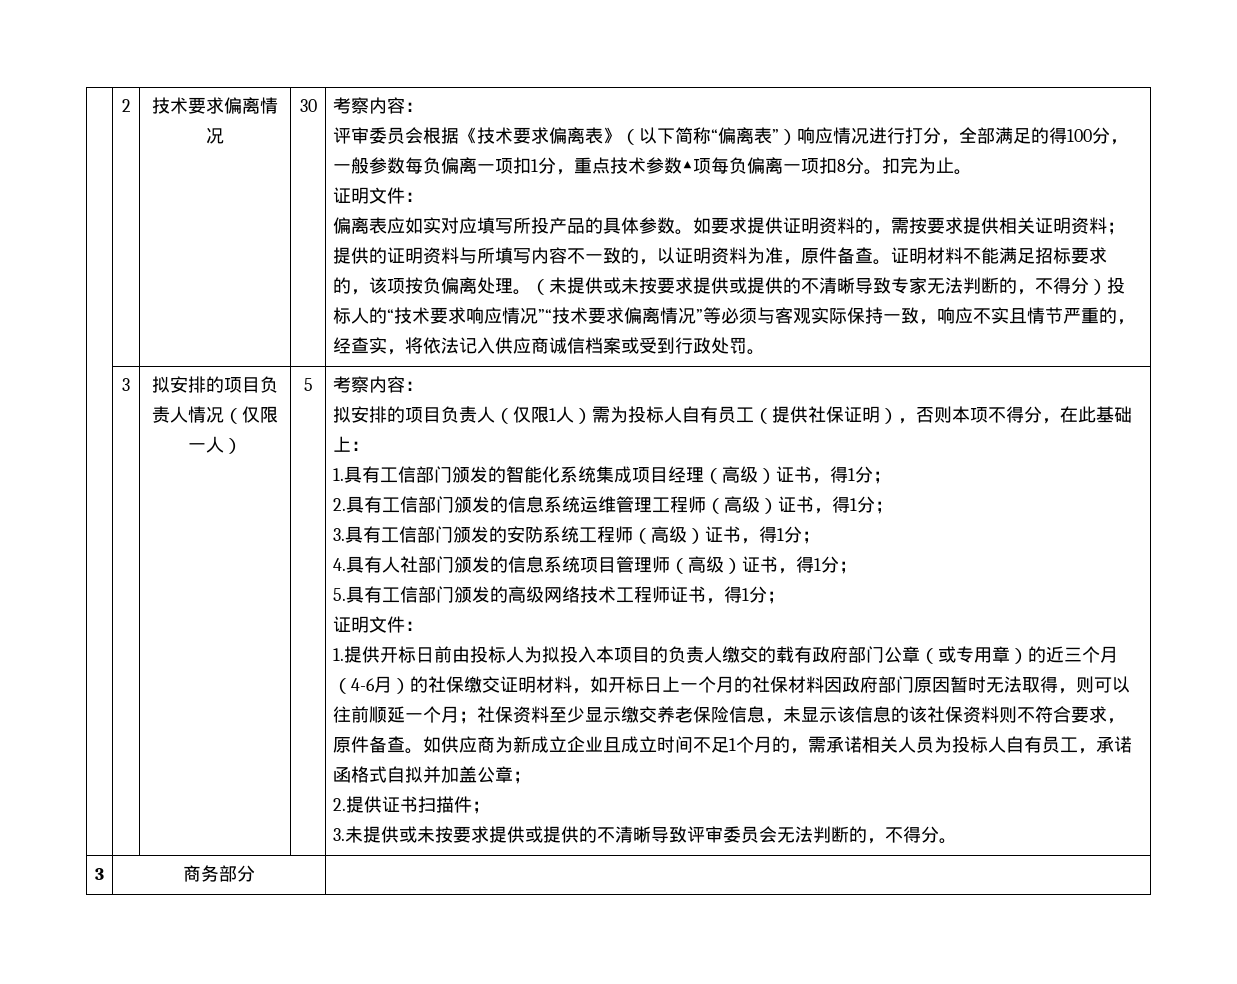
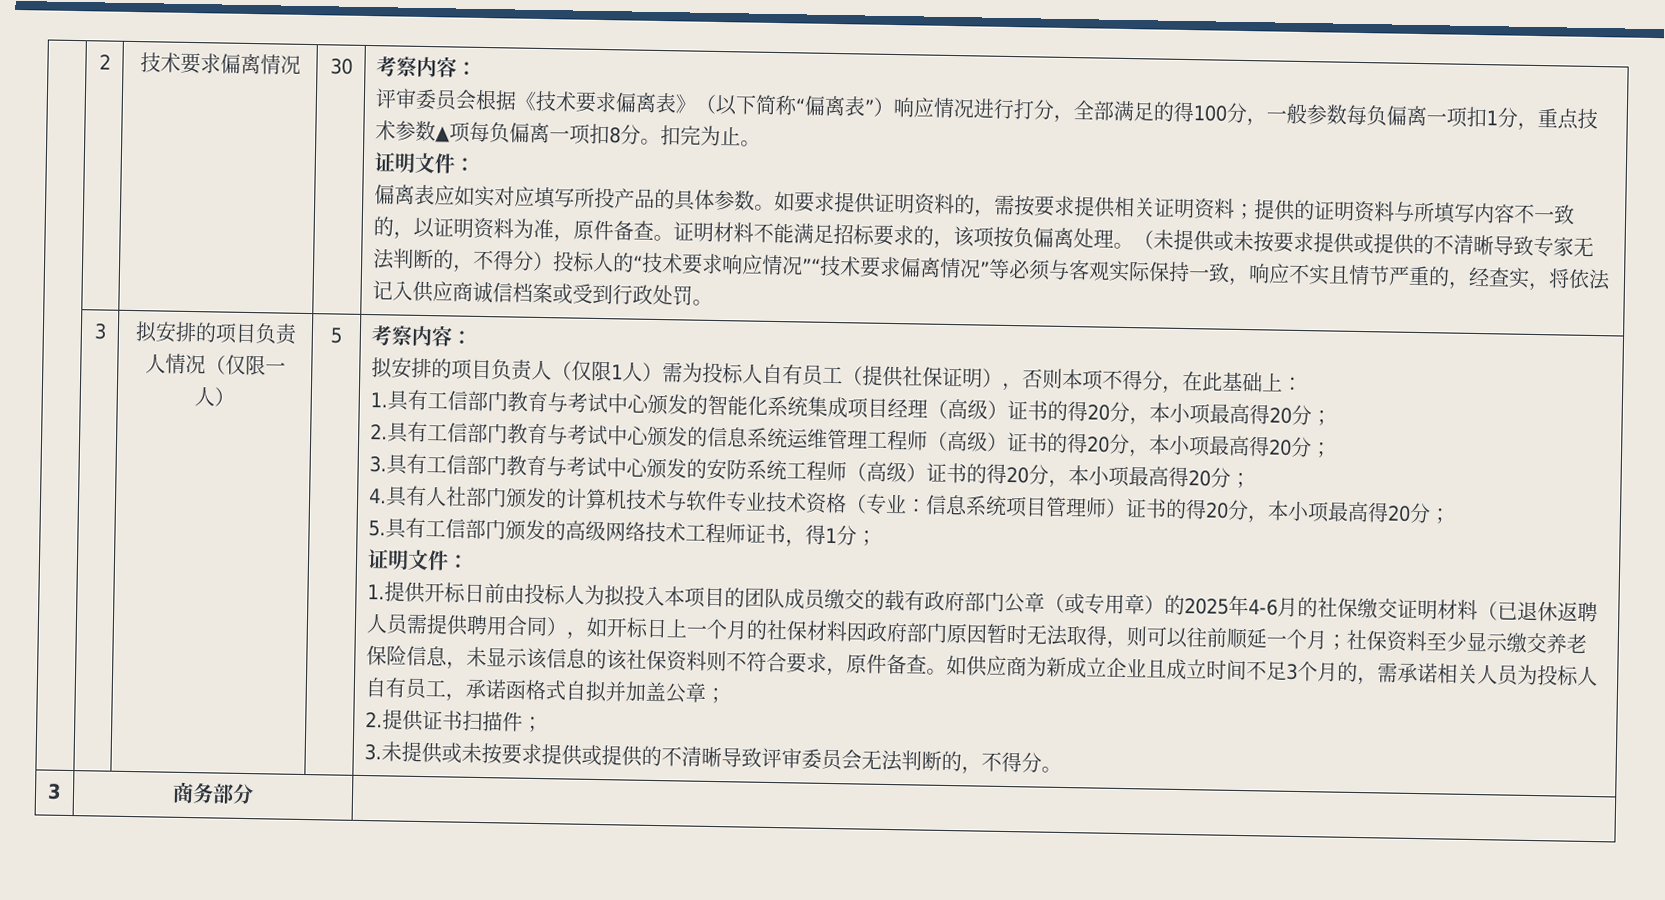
- 1.具有工信部门颁发的智能化系统集成项目经理（高级）证书，得1分；
+ 1.具有工信部门教育与考试中心颁发的智能化系统集成项目经理（高级）证书的得20分，本小项最高得20分；
- 2.具有工信部门颁发的信息系统运维管理工程师（高级）证书，得1分；
+ 2.具有工信部门教育与考试中心颁发的信息系统运维管理工程师（高级）证书的得20分，本小项最高得20分；
- 3.具有工信部门颁发的安防系统工程师（高级）证书，得1分；
+ 3.具有工信部门教育与考试中心颁发的安防系统工程师（高级）证书的得20分，本小项最高得20分；
- 4.具有人社部门颁发的信息系统项目管理师（高级）证书，得1分；
+ 4.具有人社部门颁发的计算机技术与软件专业技术资格（专业：信息系统项目管理师）证书的得20分，本小项最高得20分；
- 1.提供开标日前由投标人为拟投入本项目的负责人缴交的载有政府部门公章（或专用章）的近三个月（4-6月）的社保缴交证明材料，如开标日上一个月的社保材料因政府部门原因暂时无法取得，则可以往前顺延一个月；
+ 1.提供开标日前由投标人为拟投入本项目的团队成员缴交的载有政府部门公章（或专用章）的2025年4-6月的社保缴交证明材料（已退休返聘人员需提供聘用合同），如开标日上一个月的社保材料因政府部门原因暂时无法取得，则可以往前顺延一个月；
- 如供应商为新成立企业且成立时间不足1个月的，需承诺相关人员为投标人自有员工，承诺函格式自拟并加盖公章；
+ 如供应商为新成立企业且成立时间不足3个月的，需承诺相关人员为投标人自有员工，承诺函格式自拟并加盖公章；

